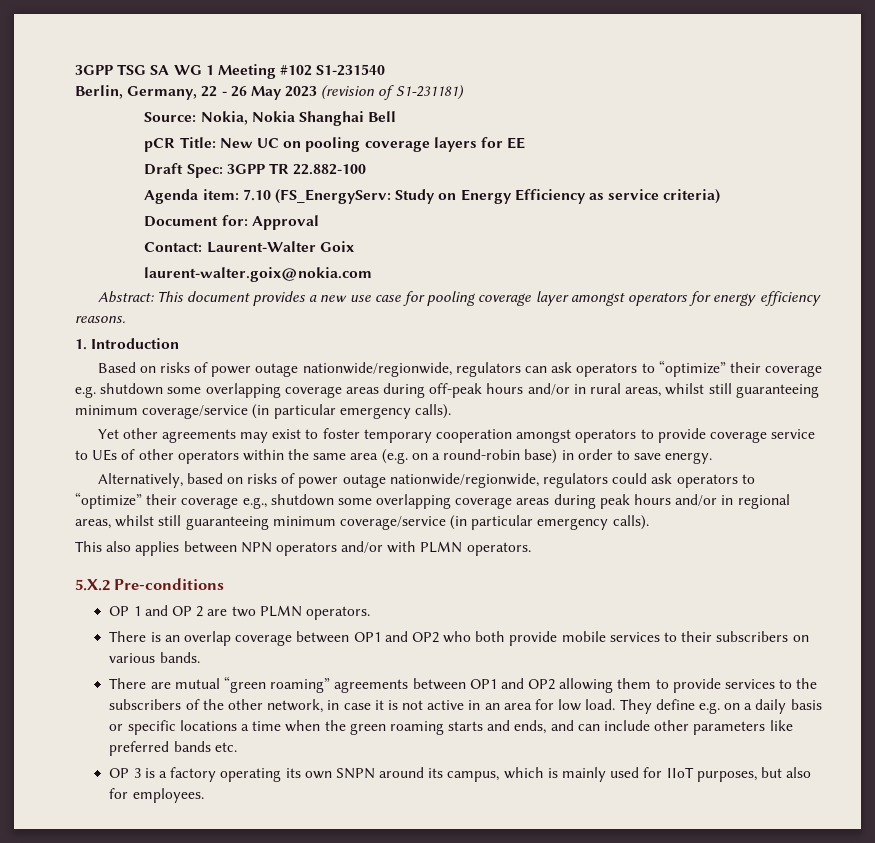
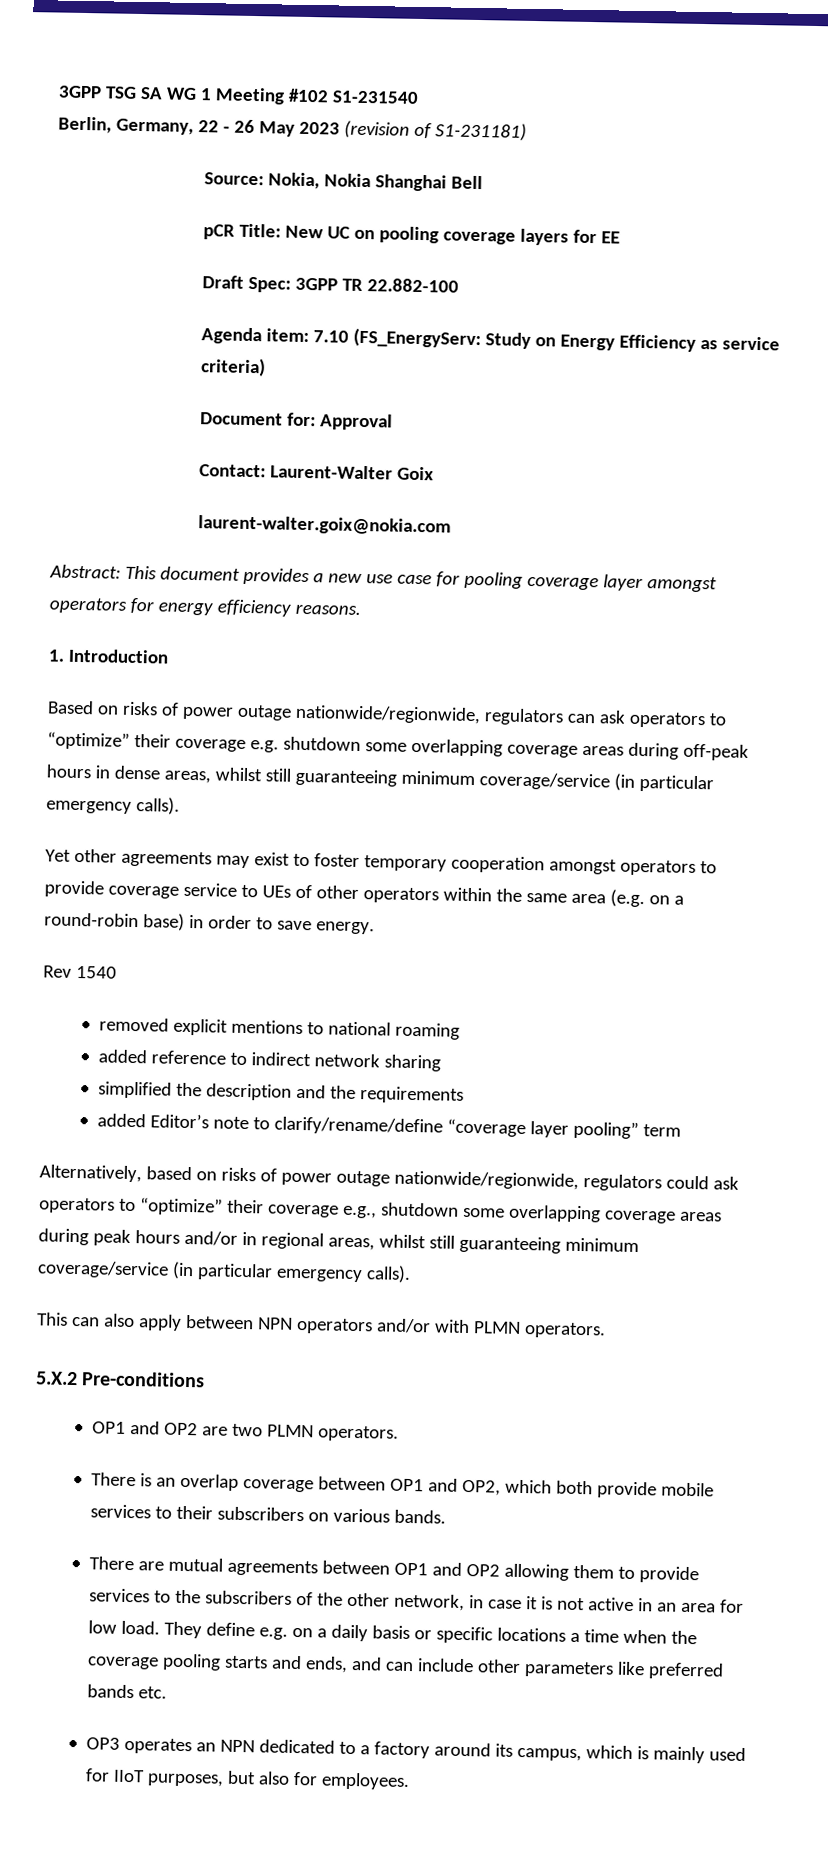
- Based on risks of power outage nationwide/regionwide, regulators can ask operators to “optimize” their coverage e.g. shutdown some overlapping coverage areas during off-peak hours and/or in rural areas, whilst still guaranteeing minimum coverage/service (in particular emergency calls).
+ Based on risks of power outage nationwide/regionwide, regulators can ask operators to “optimize” their coverage e.g. shutdown some overlapping coverage areas during off-peak hours in dense areas, whilst still guaranteeing minimum coverage/service (in particular emergency calls).
+ Rev 1540
+ removed explicit mentions to national roaming
+ added reference to indirect network sharing
+ simplified the description and the requirements
+ added Editor’s note to clarify/rename/define “coverage layer pooling” term
- This also applies between NPN operators and/or with PLMN operators.
+ This can also apply between NPN operators and/or with PLMN operators.
- OP 1 and OP 2 are two PLMN operators.
+ OP1 and OP2 are two PLMN operators.
- There is an overlap coverage between OP1 and OP2 who both provide mobile services to their subscribers on various bands.
+ There is an overlap coverage between OP1 and OP2, which both provide mobile services to their subscribers on various bands.
- There are mutual “green roaming” agreements between OP1 and OP2 allowing them to provide services to the subscribers of the other network, in case it is not active in an area for low load.
+ There are mutual agreements between OP1 and OP2 allowing them to provide services to the subscribers of the other network, in case it is not active in an area for low load.
- They define e.g. on a daily basis or specific locations a time when the green roaming starts and ends, and can include other parameters like preferred bands etc.
+ They define e.g. on a daily basis or specific locations a time when the coverage pooling starts and ends, and can include other parameters like preferred bands etc.
- OP 3 is a factory operating its own SNPN around its campus, which is mainly used for IIoT purposes, but also for employees.
+ OP3 operates an NPN dedicated to a factory around its campus, which is mainly used for IIoT purposes, but also for employees.

